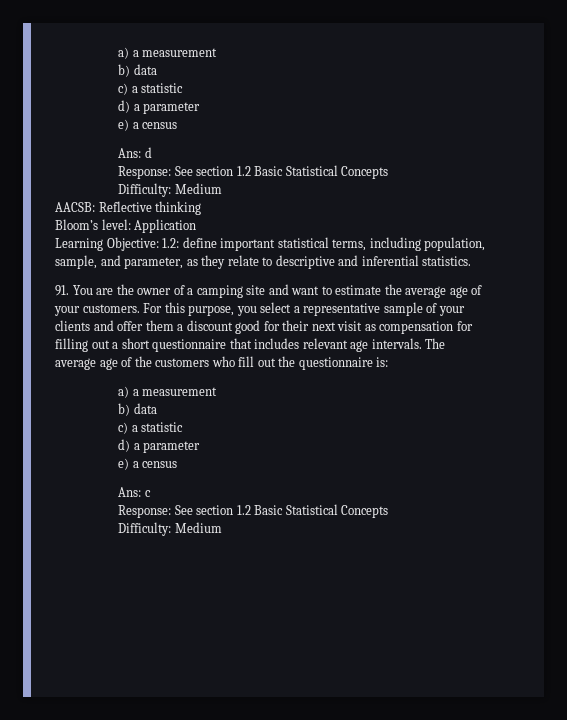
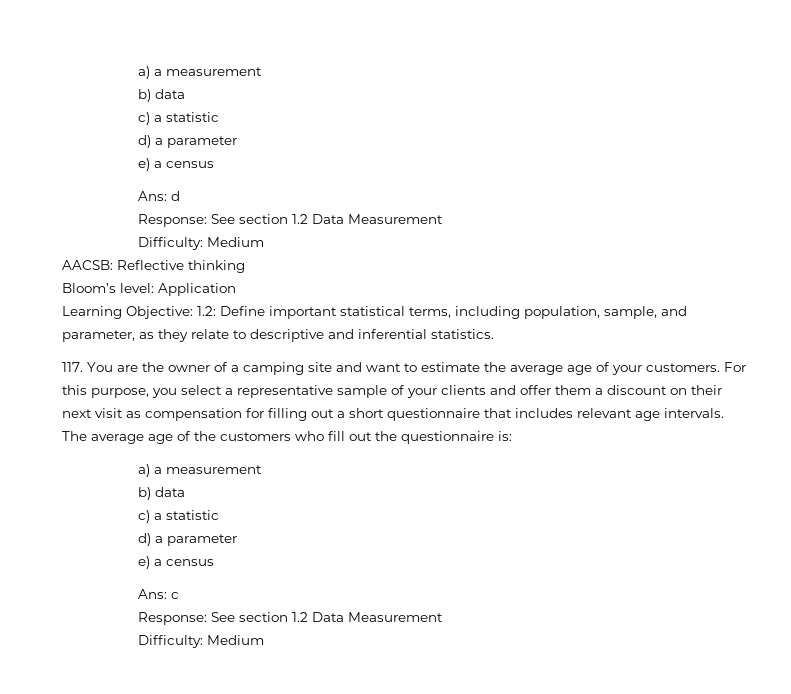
  Ans: d
- Response: See section 1.2 Basic Statistical Concepts
+ Response: See section 1.2 Data Measurement
- Learning Objective: 1.2: define important statistical terms, including population, sample, and parameter, as they relate to descriptive and inferential statistics.
+ Learning Objective: 1.2: Define important statistical terms, including population, sample, and parameter, as they relate to descriptive and inferential statistics.
- 91. You are the owner of a camping site and want to estimate the average age of your customers.
+ 117. You are the owner of a camping site and want to estimate the average age of your customers.
- For this purpose, you select a representative sample of your clients and offer them a discount good for their next visit as compensation for filling out a short questionnaire that includes relevant age intervals.
+ For this purpose, you select a representative sample of your clients and offer them a discount on their next visit as compensation for filling out a short questionnaire that includes relevant age intervals.
  Ans: c
- Response: See section 1.2 Basic Statistical Concepts
+ Response: See section 1.2 Data Measurement

